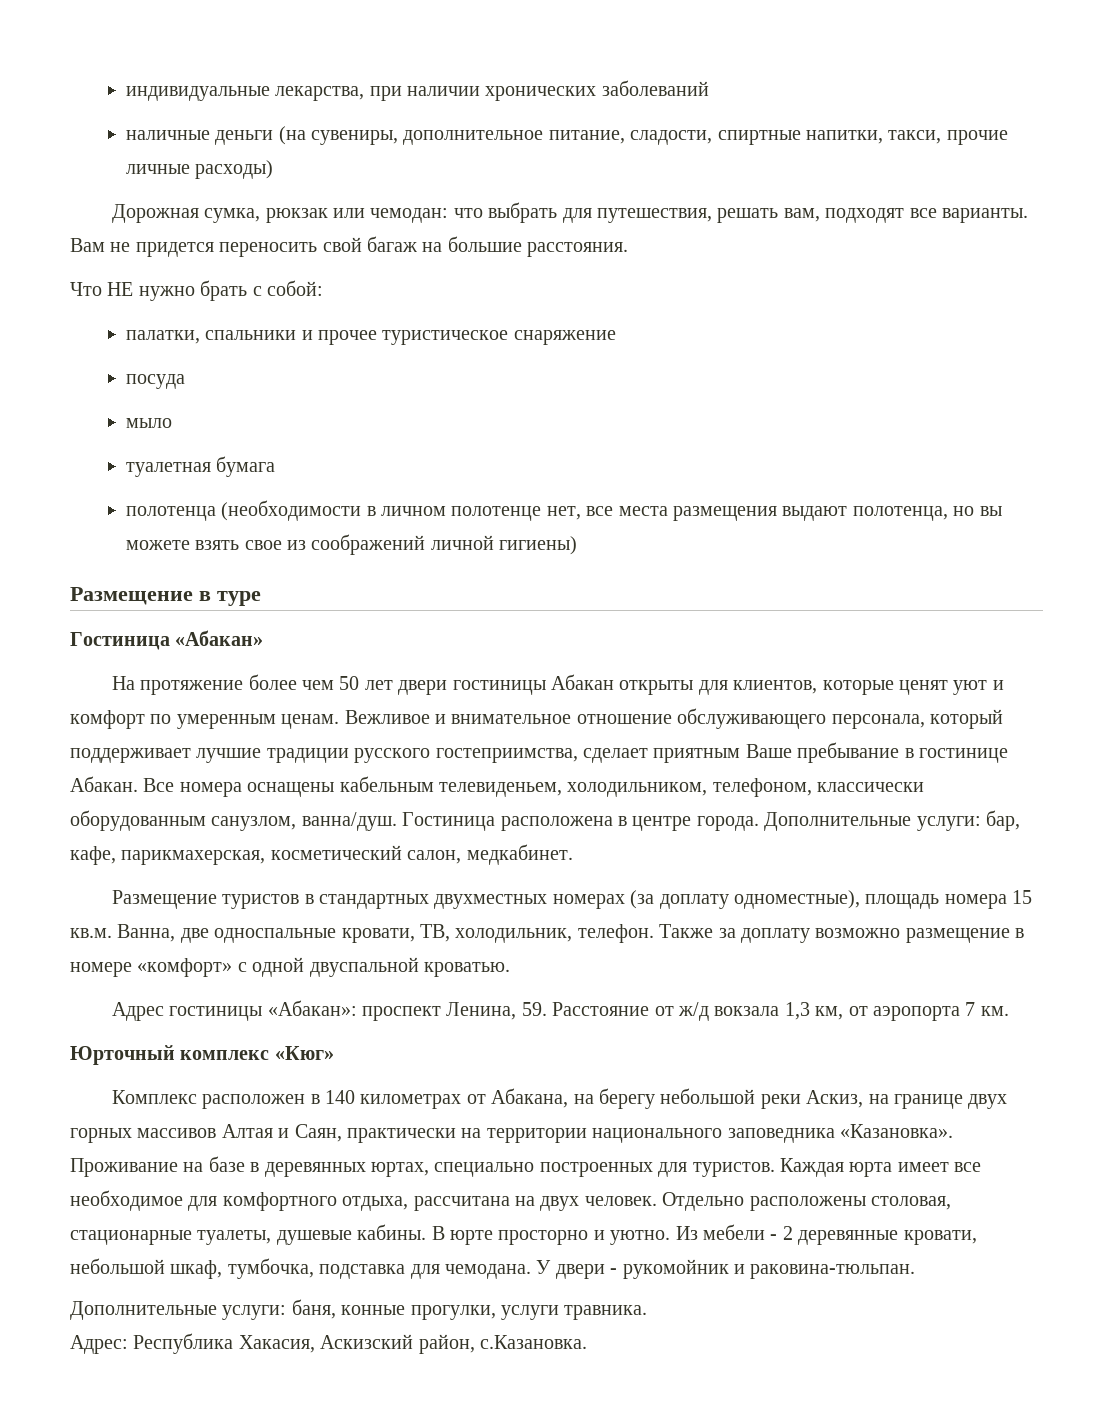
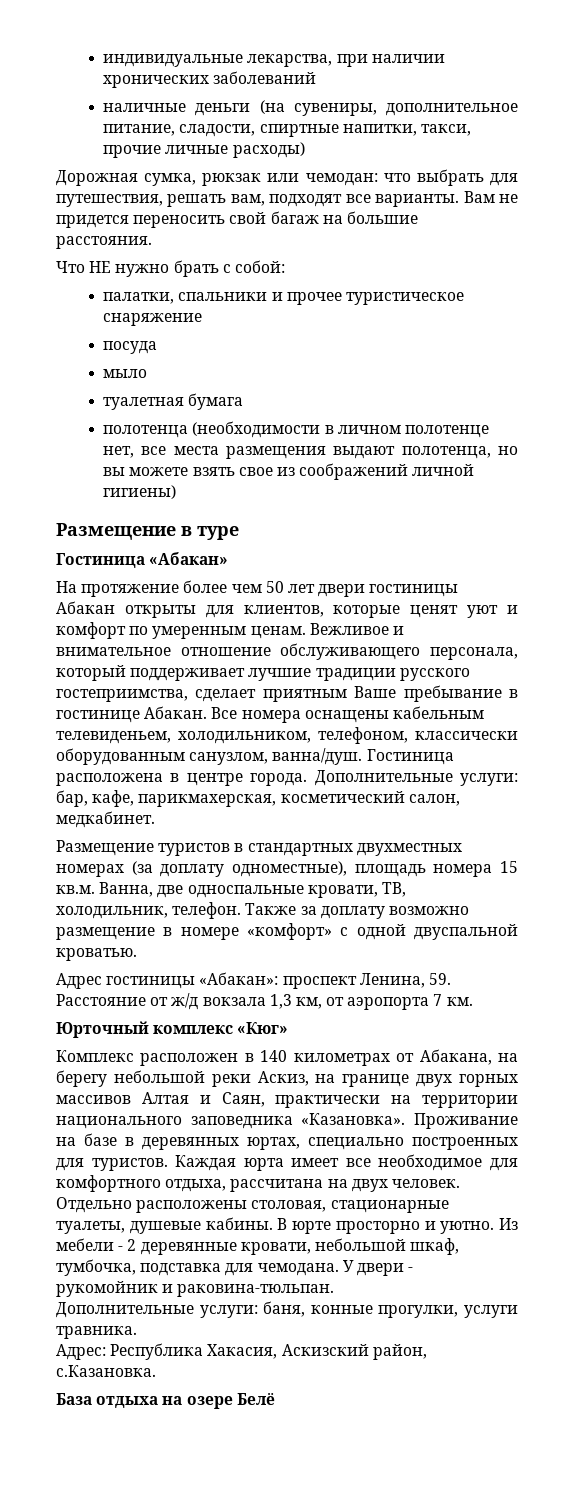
+ База отдыха на озере Белё

